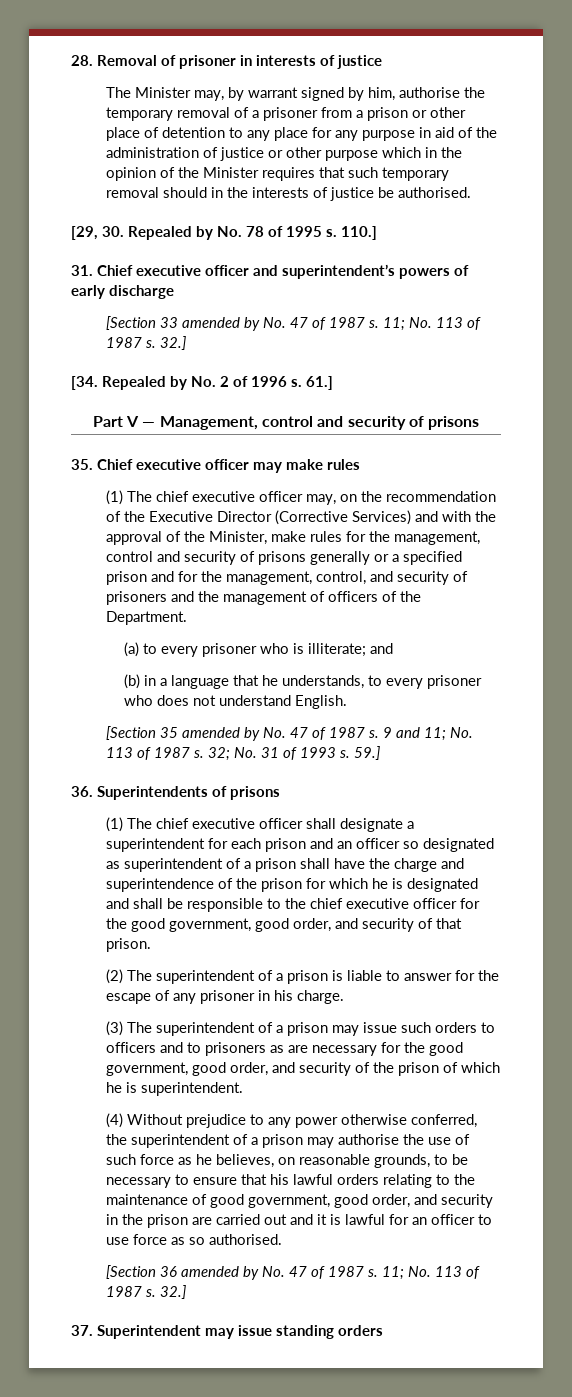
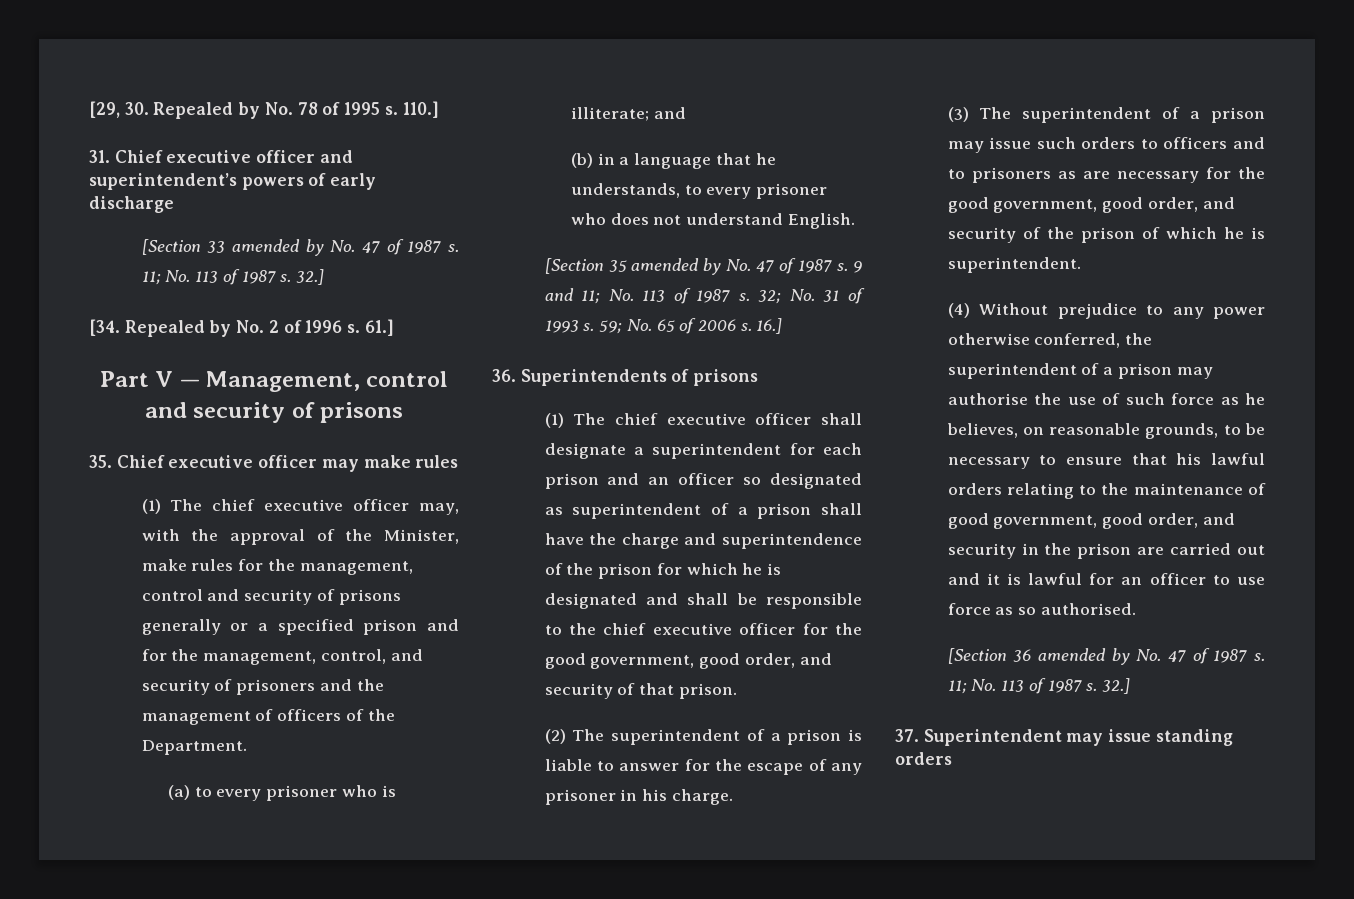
- 28. Removal of prisoner in interests of justice
- The Minister may, by warrant signed by him, authorise the temporary removal of a prisoner from a prison or other place of detention to any place for any purpose in aid of the administration of justice or other purpose which in the opinion of the Minister requires that such temporary removal should in the interests of justice be authorised.
- (1) The chief executive officer may, on the recommendation of the Executive Director (Corrective Services) and with the approval of the Minister, make rules for the management, control and security of prisons generally or a specified prison and for the management, control, and security of prisoners and the management of officers of the Department.
+ (1) The chief executive officer may, with the approval of the Minister, make rules for the management, control and security of prisons generally or a specified prison and for the management, control, and security of prisoners and the management of officers of the Department.
- 59.]
+ 59; No. 65 of 2006 s. 16.]

